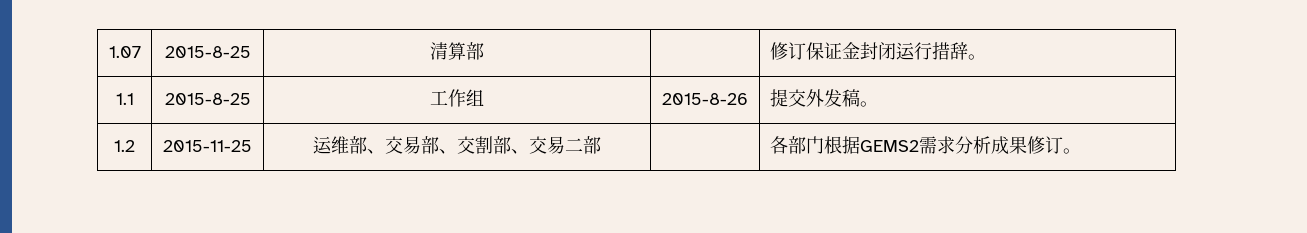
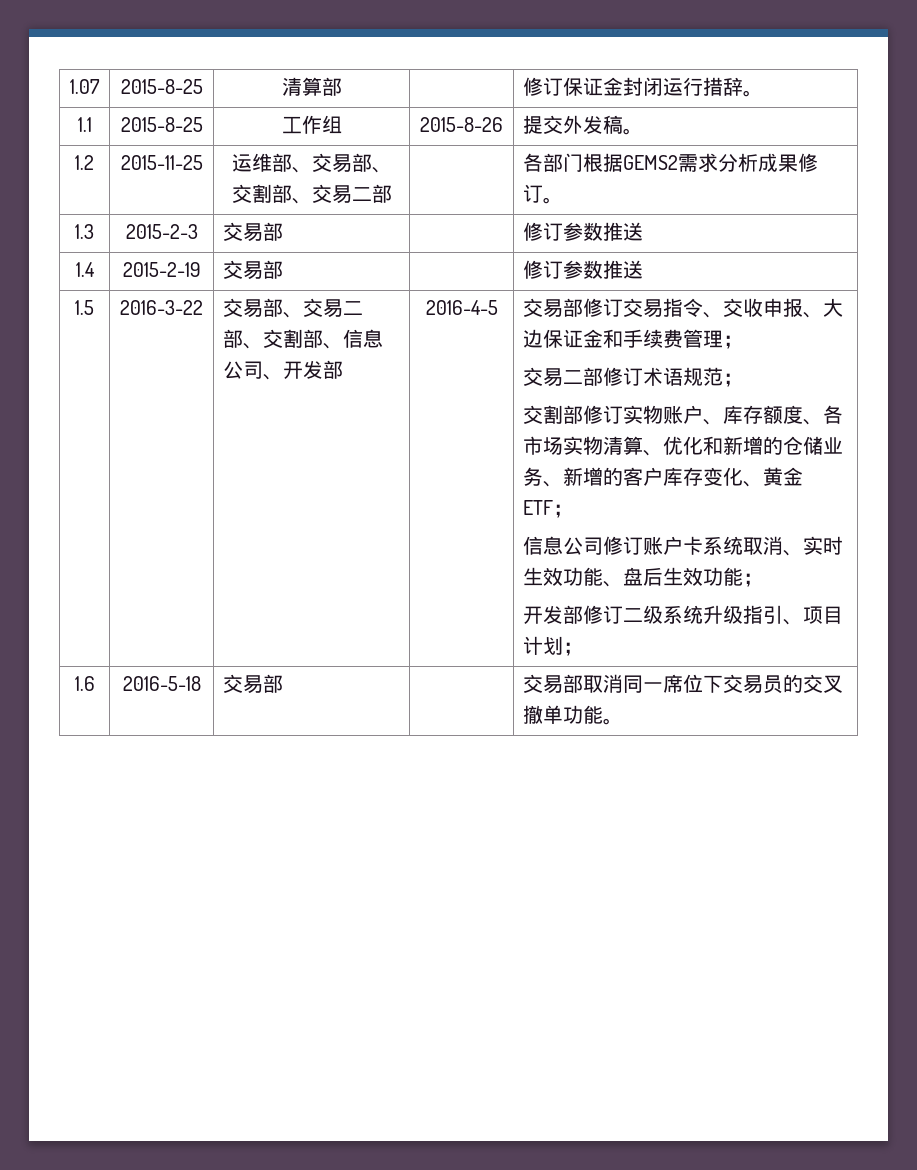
+ 1.3 | 2015-2-3 | 交易部 | | 修订参数推送
+ 1.4 | 2015-2-19 | 交易部 | | 修订参数推送
+ 1.5 | 2016-3-22 | 交易部、交易二部、交割部、信息公司、开发部 | 2016-4-5 | 交易部修订交易指令、交收申报、大边保证金和手续费管理；
+ 交易二部修订术语规范；
+ 交割部修订实物账户、库存额度、各市场实物清算、优化和新增的仓储业务、新增的客户库存变化、黄金ETF；
+ 信息公司修订账户卡系统取消、实时生效功能、盘后生效功能；
+ 开发部修订二级系统升级指引、项目计划；
+ 1.6 | 2016-5-18 | 交易部 | | 交易部取消同一席位下交易员的交叉撤单功能。

